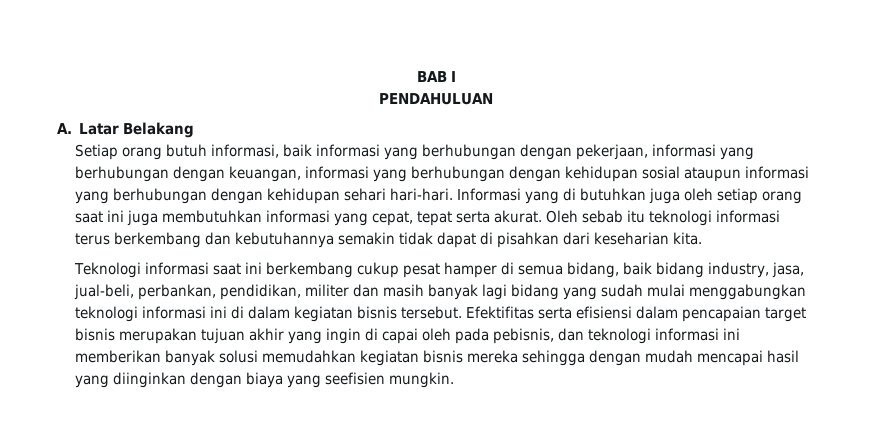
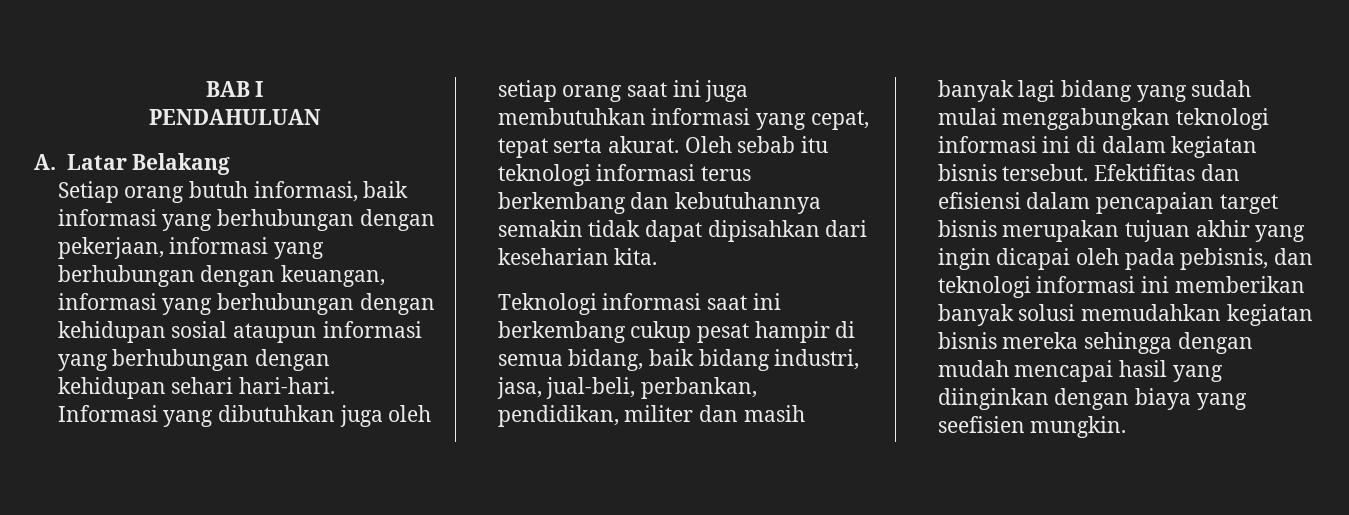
- Informasi yang di butuhkan juga oleh setiap orang saat ini juga membutuhkan informasi yang cepat, tepat serta akurat.
+ Informasi yang dibutuhkan juga oleh setiap orang saat ini juga membutuhkan informasi yang cepat, tepat serta akurat.
- Oleh sebab itu teknologi informasi terus berkembang dan kebutuhannya semakin tidak dapat di pisahkan dari keseharian kita.
+ Oleh sebab itu teknologi informasi terus berkembang dan kebutuhannya semakin tidak dapat dipisahkan dari keseharian kita.
- Teknologi informasi saat ini berkembang cukup pesat hamper di semua bidang, baik bidang industry, jasa, jual-beli, perbankan, pendidikan, militer dan masih banyak lagi bidang yang sudah mulai menggabungkan teknologi informasi ini di dalam kegiatan bisnis tersebut.
+ Teknologi informasi saat ini berkembang cukup pesat hampir di semua bidang, baik bidang industri, jasa, jual-beli, perbankan, pendidikan, militer dan masih banyak lagi bidang yang sudah mulai menggabungkan teknologi informasi ini di dalam kegiatan bisnis tersebut.
- Efektifitas serta efisiensi dalam pencapaian target bisnis merupakan tujuan akhir yang ingin di capai oleh pada pebisnis, dan teknologi informasi ini memberikan banyak solusi memudahkan kegiatan bisnis mereka sehingga dengan mudah mencapai hasil yang diinginkan dengan biaya yang seefisien mungkin.
+ Efektifitas dan efisiensi dalam pencapaian target bisnis merupakan tujuan akhir yang ingin dicapai oleh pada pebisnis, dan teknologi informasi ini memberikan banyak solusi memudahkan kegiatan bisnis mereka sehingga dengan mudah mencapai hasil yang diinginkan dengan biaya yang seefisien mungkin.

